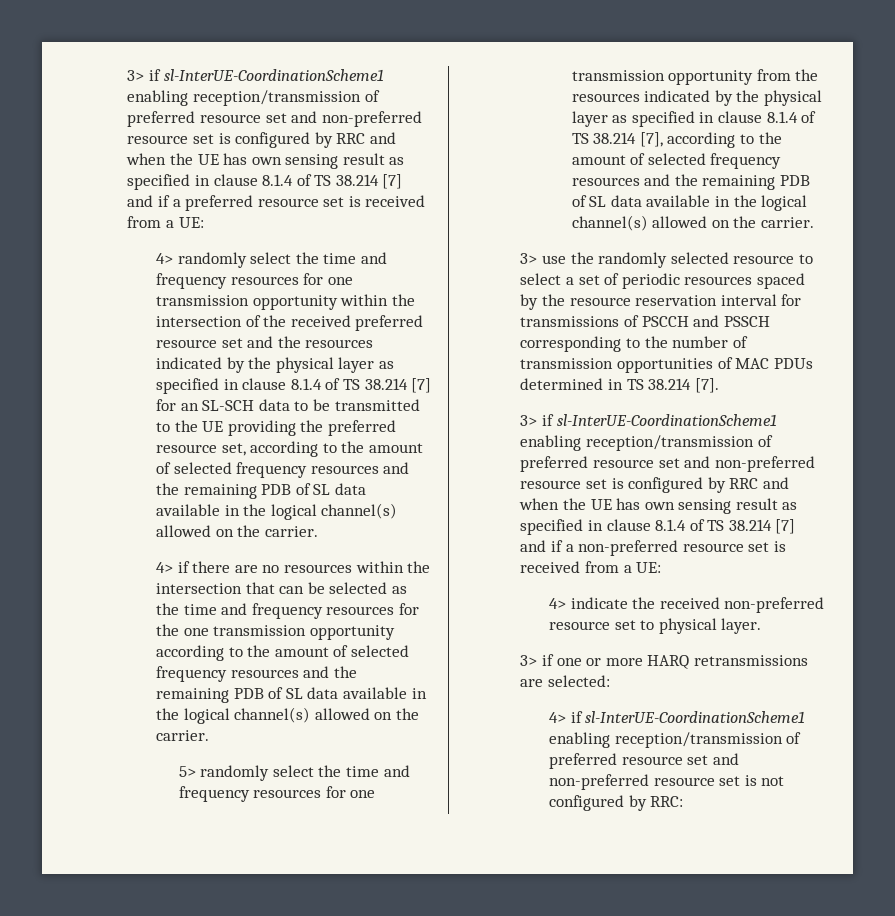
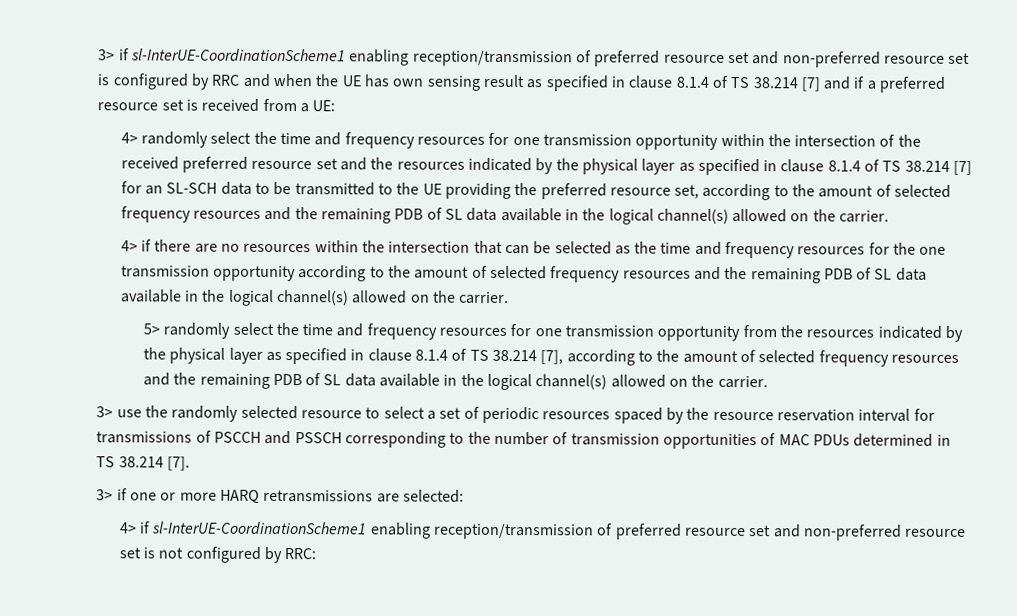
- 3> if sl-InterUE-CoordinationScheme1 enabling reception/transmission of preferred resource set and non-preferred resource set is configured by RRC and when the UE has own sensing result as specified in clause 8.1.4 of TS 38.214 [7] and if a non-preferred resource set is received from a UE:
- 4> indicate the received non-preferred resource set to physical layer.

